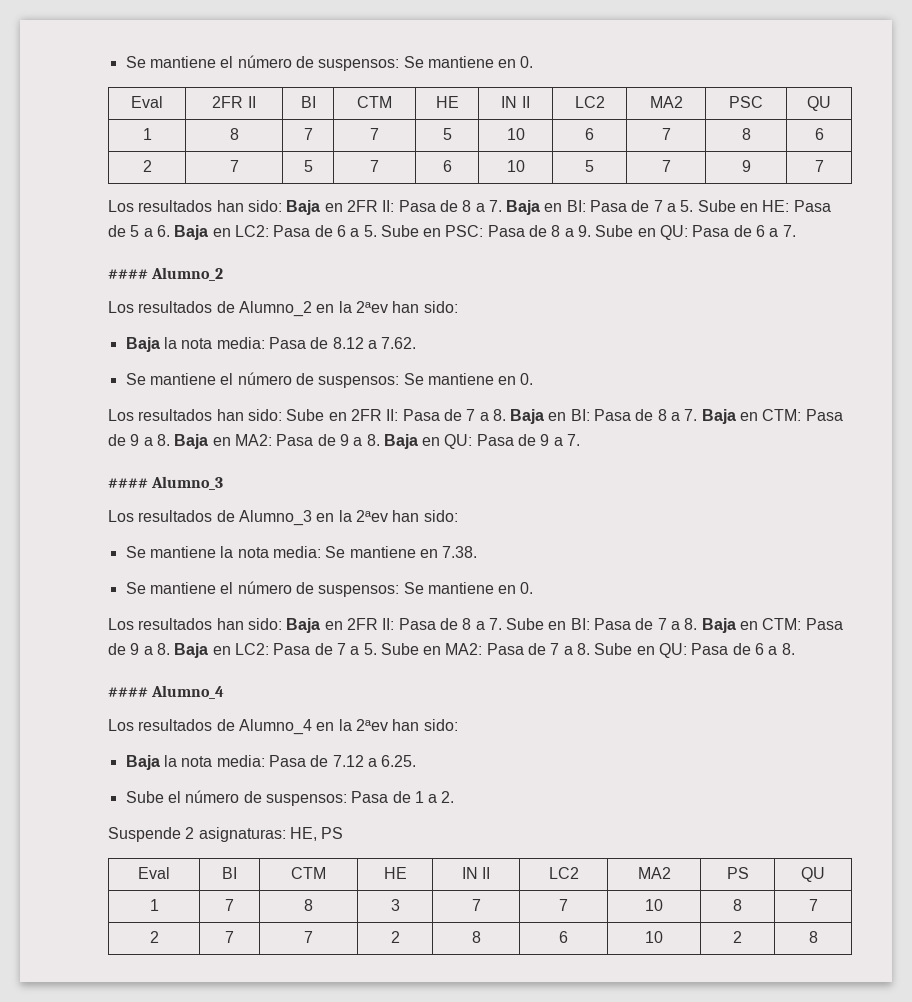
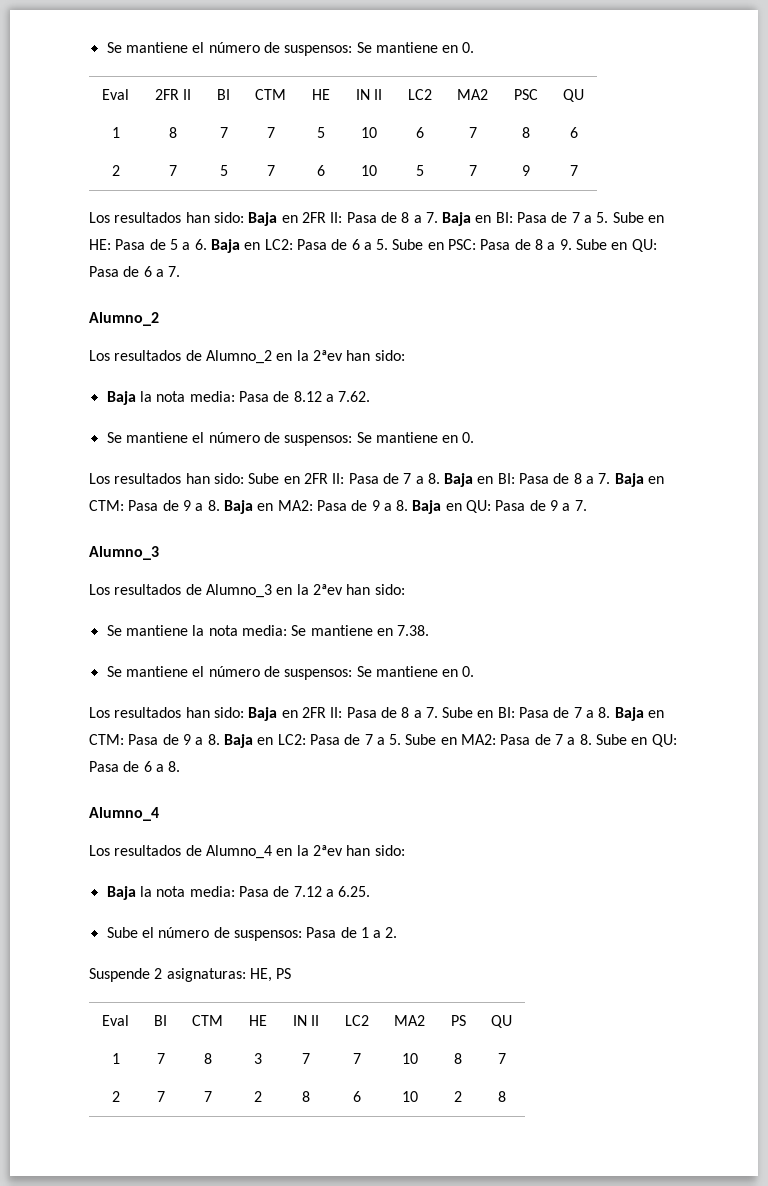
  Los resultados han sido: Baja en 2FR II: Pasa de 8 a 7. Baja en BI: Pasa de 7 a 5. Sube en HE: Pasa de 5 a 6. Baja en LC2: Pasa de 6 a 5. Sube en PSC: Pasa de 8 a 9. Sube en QU: Pasa de 6 a 7.
- #### Alumno_2
+ Alumno_2
  Los resultados han sido: Sube en 2FR II: Pasa de 7 a 8. Baja en BI: Pasa de 8 a 7. Baja en CTM: Pasa de 9 a 8. Baja en MA2: Pasa de 9 a 8. Baja en QU: Pasa de 9 a 7.
- #### Alumno_3
+ Alumno_3
  Los resultados han sido: Baja en 2FR II: Pasa de 8 a 7. Sube en BI: Pasa de 7 a 8. Baja en CTM: Pasa de 9 a 8. Baja en LC2: Pasa de 7 a 5. Sube en MA2: Pasa de 7 a 8. Sube en QU: Pasa de 6 a 8.
- #### Alumno_4
+ Alumno_4

